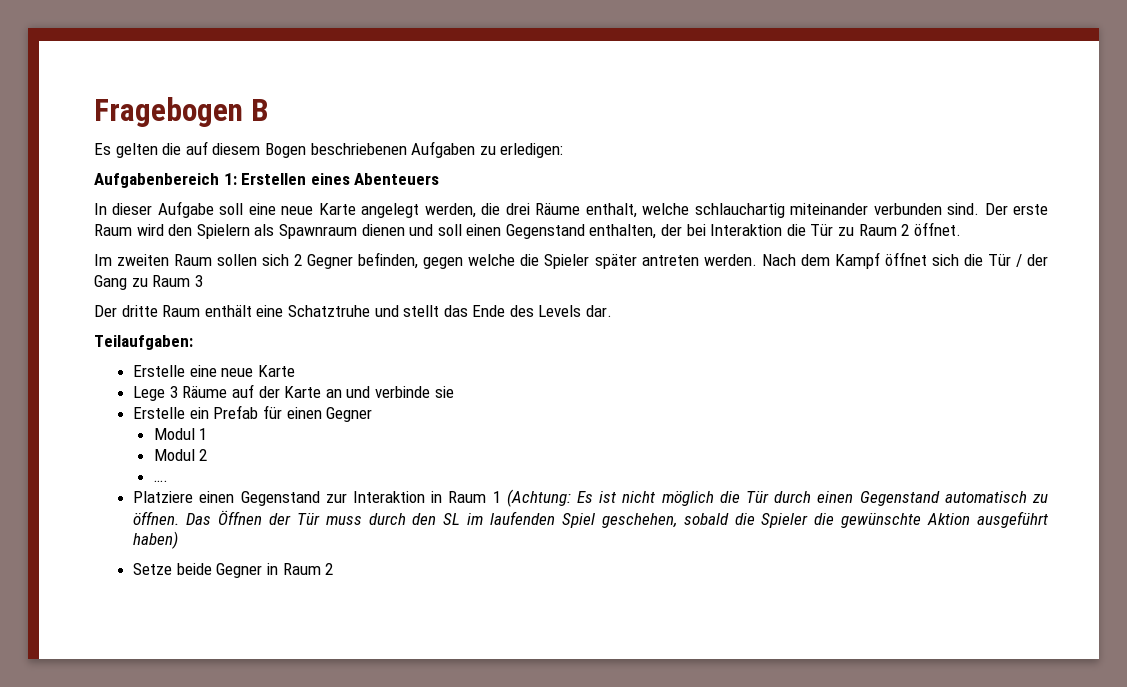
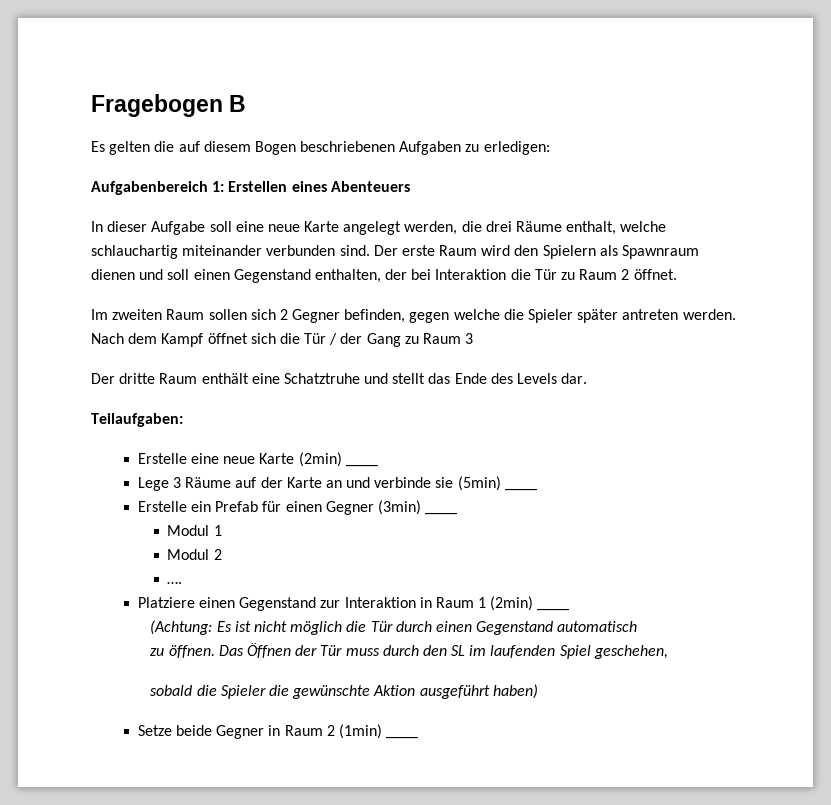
- Erstelle eine neue Karte
+ Erstelle eine neue Karte (2min) ____
- Lege 3 Räume auf der Karte an und verbinde sie
+ Lege 3 Räume auf der Karte an und verbinde sie (5min) ____
- Erstelle ein Prefab für einen Gegner
+ Erstelle ein Prefab für einen Gegner (3min) ____
- Platziere einen Gegenstand zur Interaktion in Raum 1 (Achtung: Es ist nicht möglich die Tür durch einen Gegenstand automatisch zu öffnen.
+ Platziere einen Gegenstand zur Interaktion in Raum 1 (2min) ____
+ (Achtung: Es ist nicht möglich die Tür durch einen Gegenstand automatisch
+ zu öffnen.
- Das Öffnen der Tür muss durch den SL im laufenden Spiel geschehen, sobald die Spieler die gewünschte Aktion ausgeführt haben)
+ Das Öffnen der Tür muss durch den SL im laufenden Spiel geschehen,
+ sobald die Spieler die gewünschte Aktion ausgeführt haben)
- Setze beide Gegner in Raum 2
+ Setze beide Gegner in Raum 2 (1min) ____

